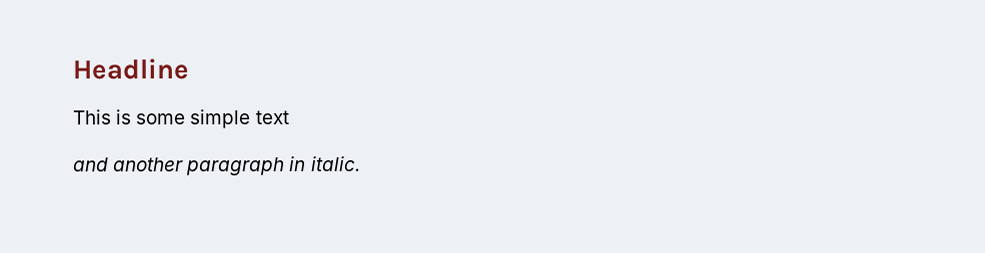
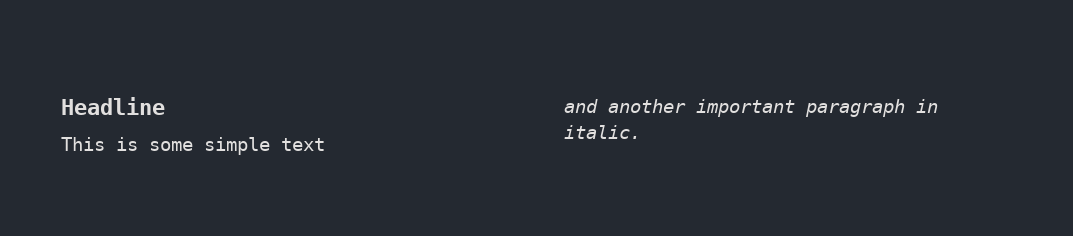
- and another paragraph in italic.
+ and another important paragraph in italic.

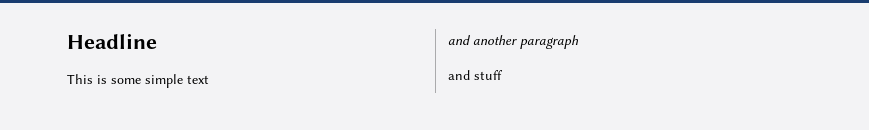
- and another important paragraph in italic.
+ and another paragraph
+ and stuff

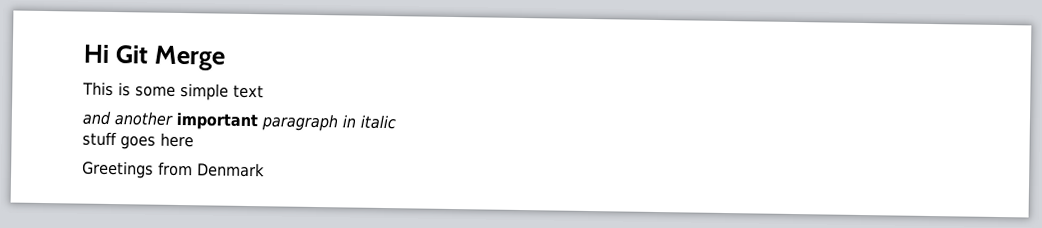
- Headline
+ Hi Git Merge
- and another paragraph
- and stuff
+ and another important paragraph in italic
+ stuff goes here
+ Greetings from Denmark

